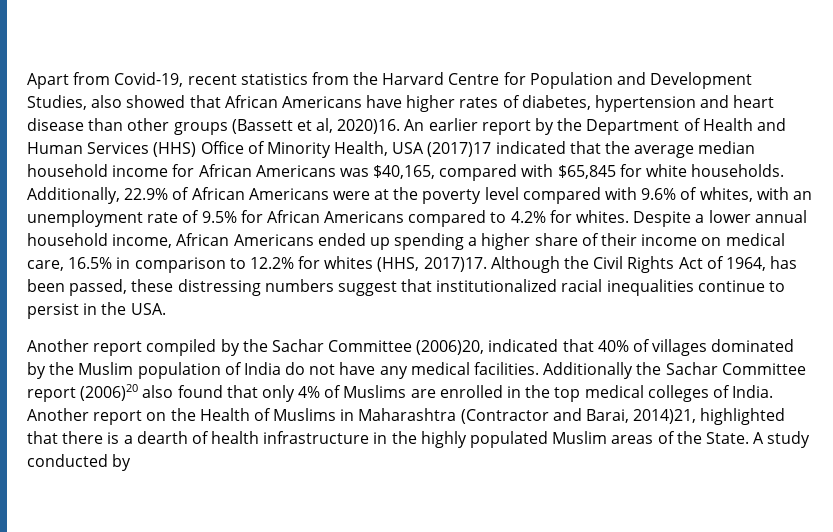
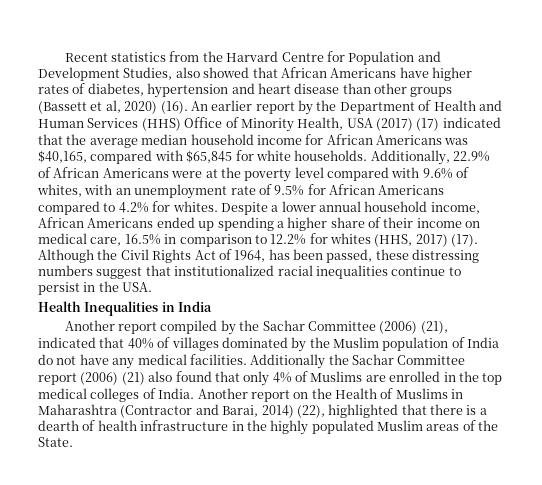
- Apart from Covid-19, recent statistics from the Harvard Centre for Population and Development Studies, also showed that African Americans have higher rates of diabetes, hypertension and heart disease than other groups (Bassett et al, 2020)16.
+ Recent statistics from the Harvard Centre for Population and Development Studies, also showed that African Americans have higher rates of diabetes, hypertension and heart disease than other groups (Bassett et al, 2020) (16).
- An earlier report by the Department of Health and Human Services (HHS) Office of Minority Health, USA (2017)17 indicated that the average median household income for African Americans was $40,165, compared with $65,845 for white households.
+ An earlier report by the Department of Health and Human Services (HHS) Office of Minority Health, USA (2017) (17) indicated that the average median household income for African Americans was $40,165, compared with $65,845 for white households.
- Despite a lower annual household income, African Americans ended up spending a higher share of their income on medical care, 16.5% in comparison to 12.2% for whites (HHS, 2017)17.
+ Despite a lower annual household income, African Americans ended up spending a higher share of their income on medical care, 16.5% in comparison to 12.2% for whites (HHS, 2017) (17).
+ Health Inequalities in India
- Another report compiled by the Sachar Committee (2006)20, indicated that 40% of villages dominated by the Muslim population of India do not have any medical facilities.
+ Another report compiled by the Sachar Committee (2006) (21), indicated that 40% of villages dominated by the Muslim population of India do not have any medical facilities.
- Additionally the Sachar Committee report (2006)20 also found that only 4% of Muslims are enrolled in the top medical colleges of India.
+ Additionally the Sachar Committee report (2006) (21) also found that only 4% of Muslims are enrolled in the top medical colleges of India.
- Another report on the Health of Muslims in Maharashtra (Contractor and Barai, 2014)21, highlighted that there is a dearth of health infrastructure in the highly populated Muslim areas of the State. A study conducted by
+ Another report on the Health of Muslims in Maharashtra (Contractor and Barai, 2014) (22), highlighted that there is a dearth of health infrastructure in the highly populated Muslim areas of the State.

